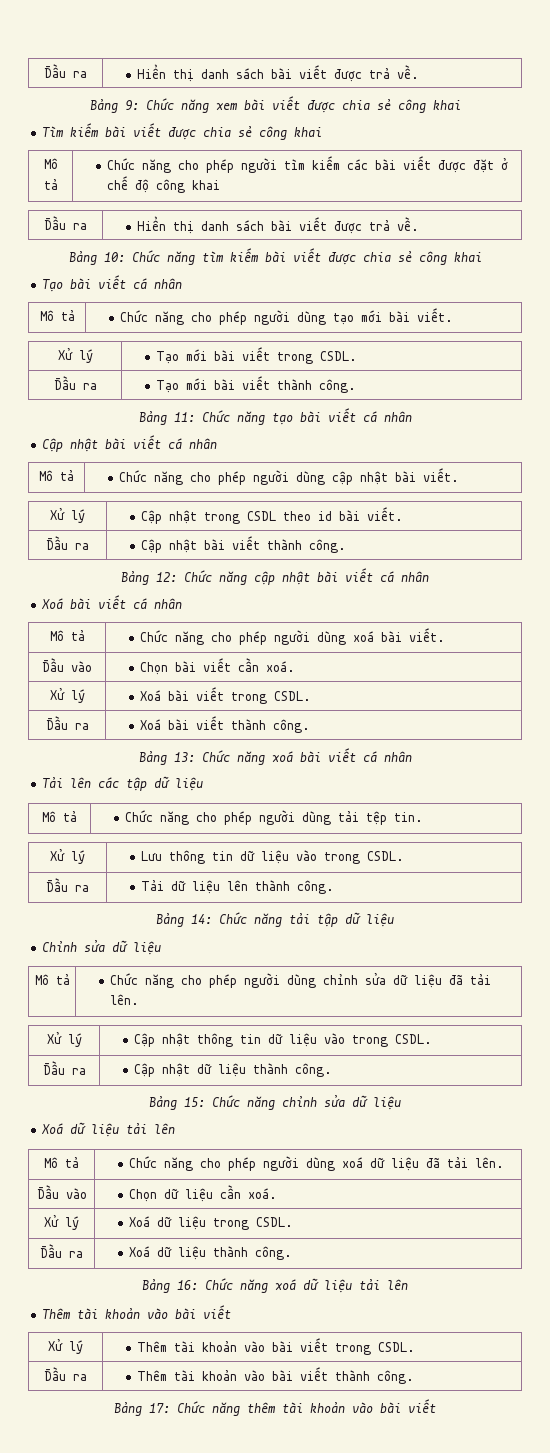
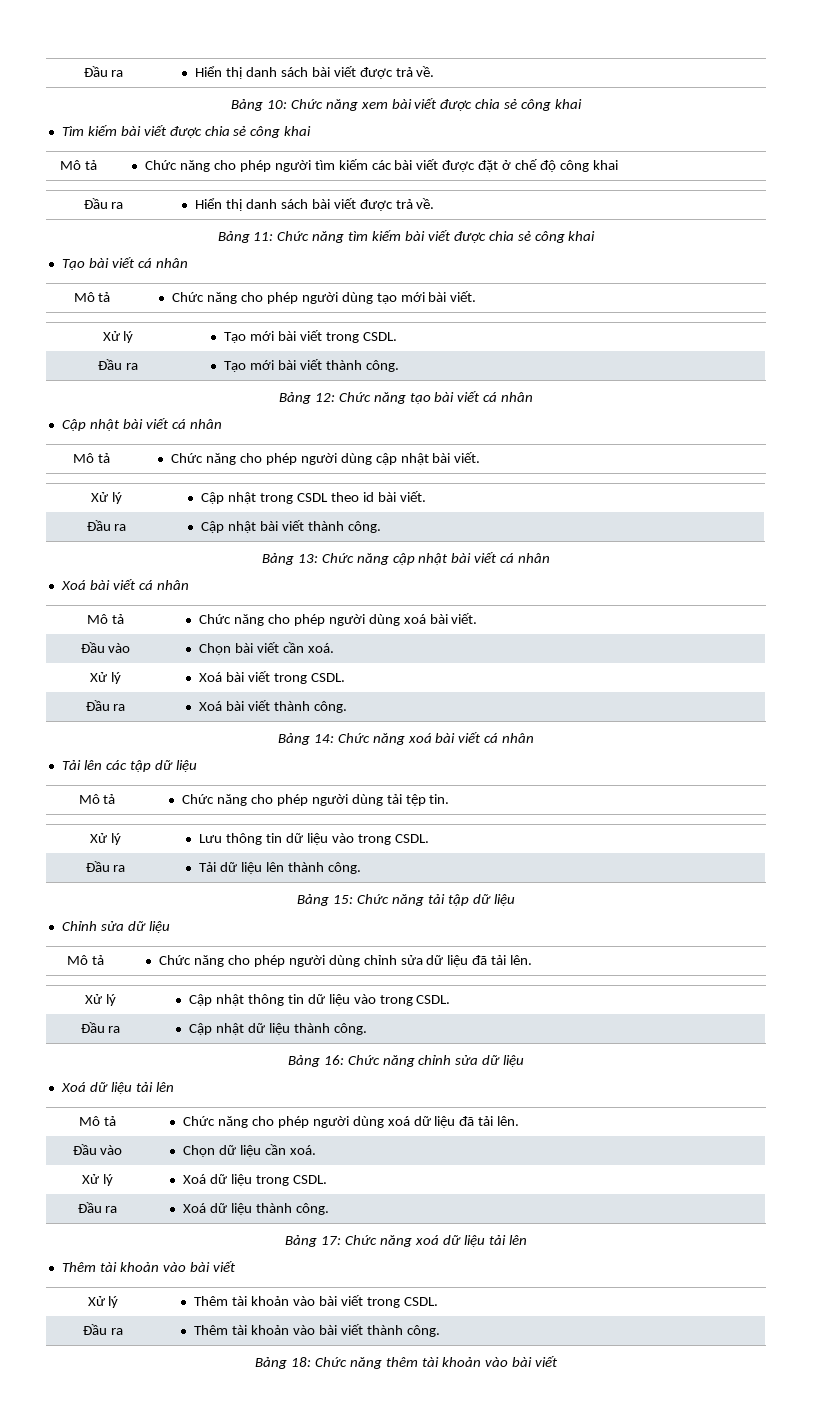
- Bảng 9: Chức năng xem bài viết được chia sẻ công khai
+ Bảng 10: Chức năng xem bài viết được chia sẻ công khai
- Bảng 10: Chức năng tìm kiếm bài viết được chia sẻ công khai
+ Bảng 11: Chức năng tìm kiếm bài viết được chia sẻ công khai
- Bảng 11: Chức năng tạo bài viết cá nhân
+ Bảng 12: Chức năng tạo bài viết cá nhân
- Bảng 12: Chức năng cập nhật bài viết cá nhân
+ Bảng 13: Chức năng cập nhật bài viết cá nhân
- Bảng 13: Chức năng xoá bài viết cá nhân
+ Bảng 14: Chức năng xoá bài viết cá nhân
- Bảng 14: Chức năng tải tập dữ liệu
+ Bảng 15: Chức năng tải tập dữ liệu
- Bảng 15: Chức năng chỉnh sửa dữ liệu
+ Bảng 16: Chức năng chỉnh sửa dữ liệu
- Bảng 16: Chức năng xoá dữ liệu tải lên
+ Bảng 17: Chức năng xoá dữ liệu tải lên
- Bảng 17: Chức năng thêm tài khoản vào bài viết
+ Bảng 18: Chức năng thêm tài khoản vào bài viết

